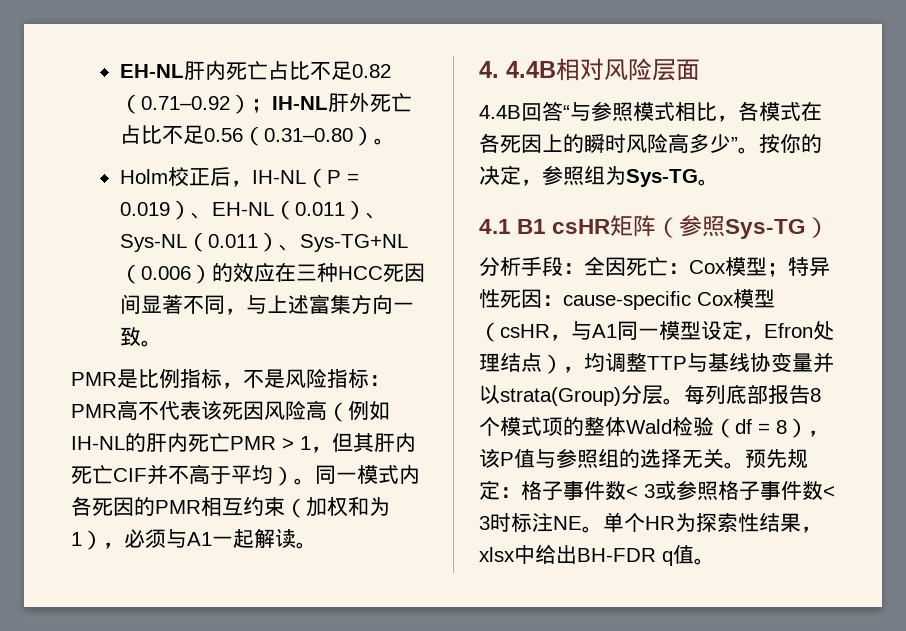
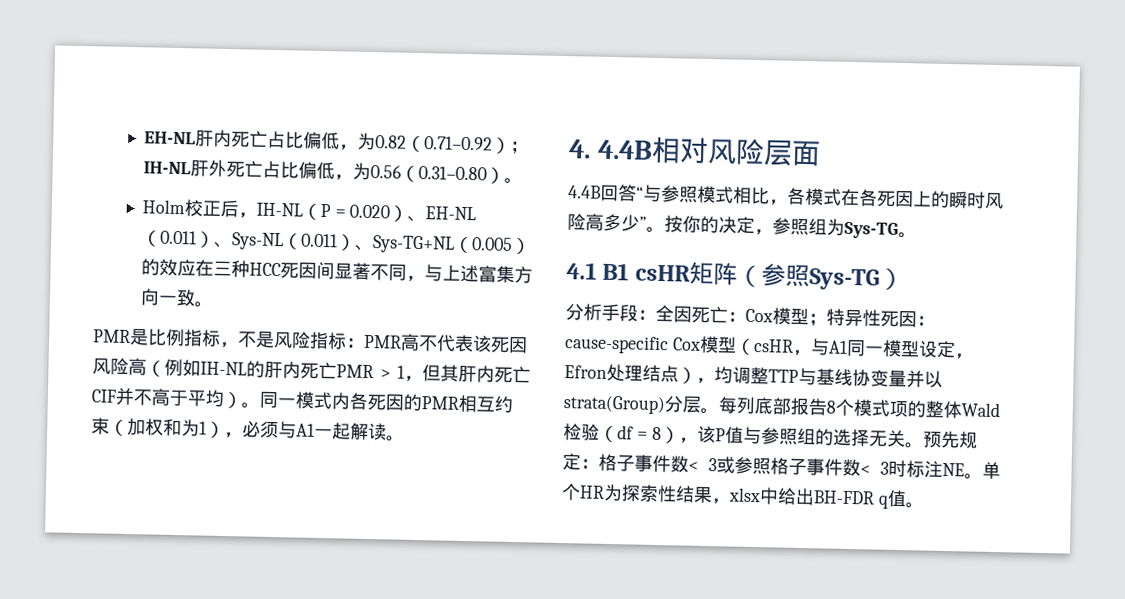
- EH-NL肝内死亡占比不足0.82（0.71–0.92）；IH-NL肝外死亡占比不足0.56（0.31–0.80）。
+ EH-NL肝内死亡占比偏低，为0.82（0.71–0.92）；IH-NL肝外死亡占比偏低，为0.56（0.31–0.80）。
- Holm校正后，IH-NL（P = 0.019）、EH-NL（0.011）、Sys-NL（0.011）、Sys-TG+NL（0.006）的效应在三种HCC死因间显著不同，与上述富集方向一致。
+ Holm校正后，IH-NL（P = 0.020）、EH-NL（0.011）、Sys-NL（0.011）、Sys-TG+NL（0.005）的效应在三种HCC死因间显著不同，与上述富集方向一致。

